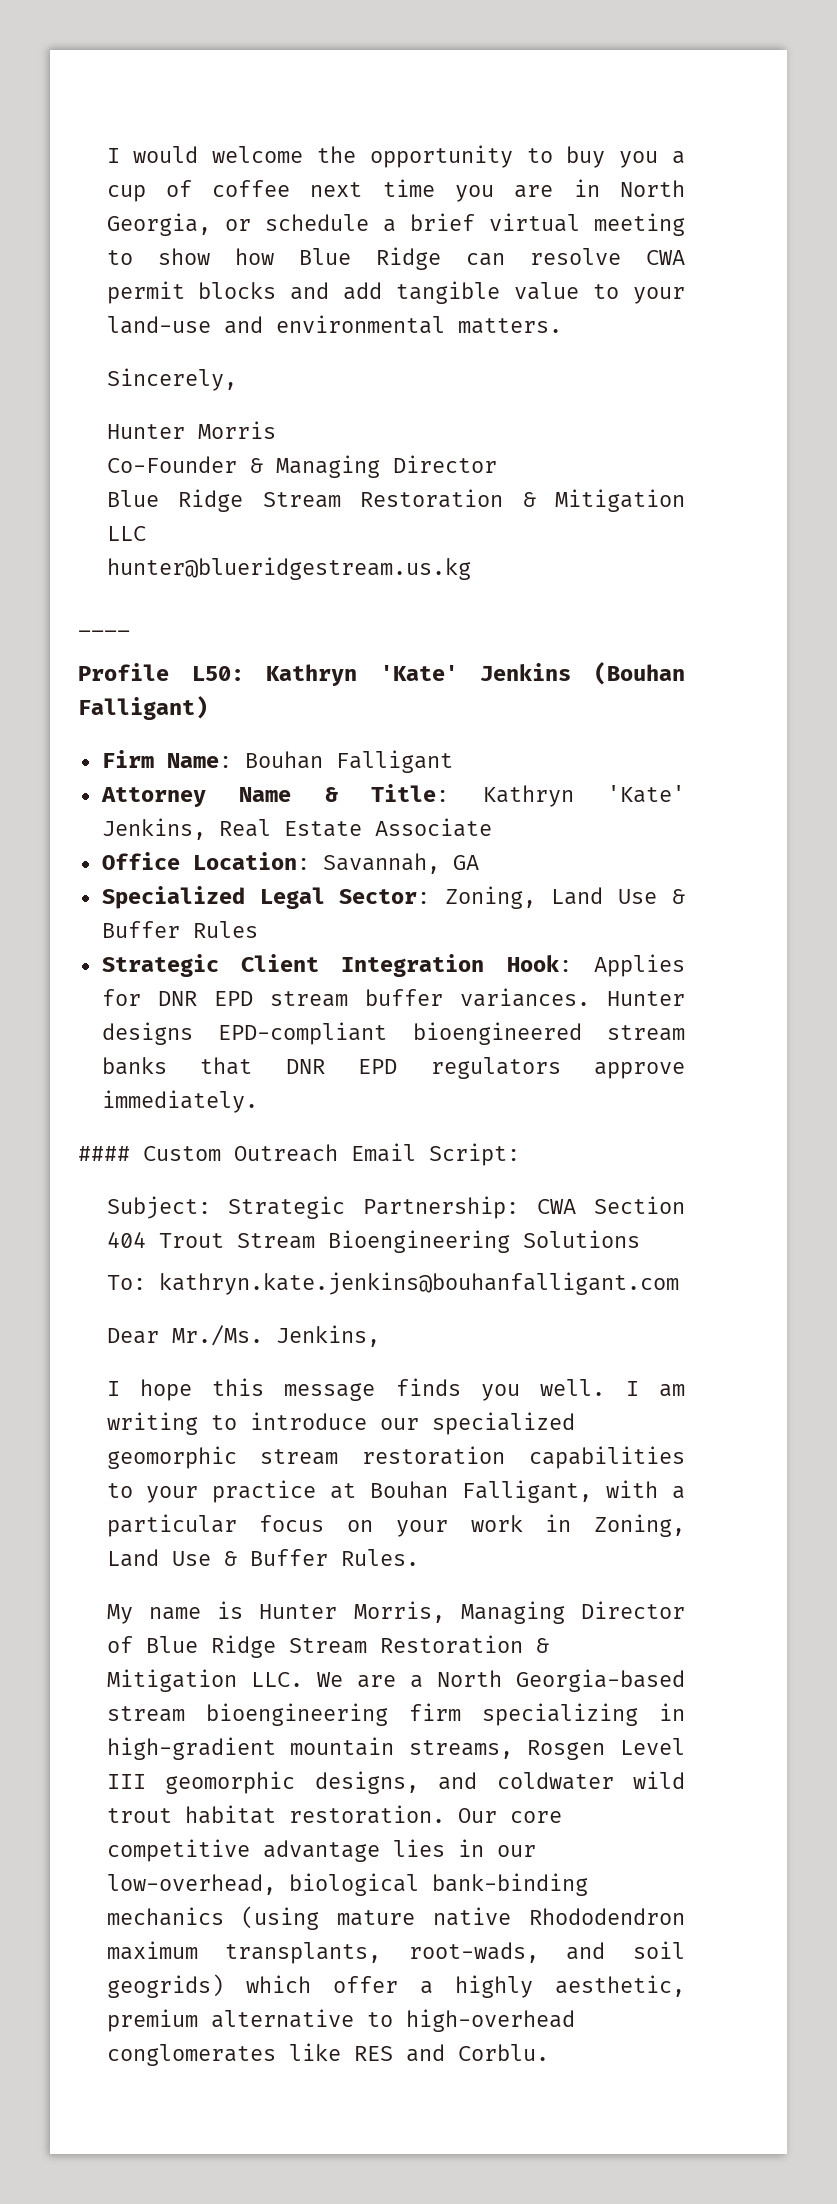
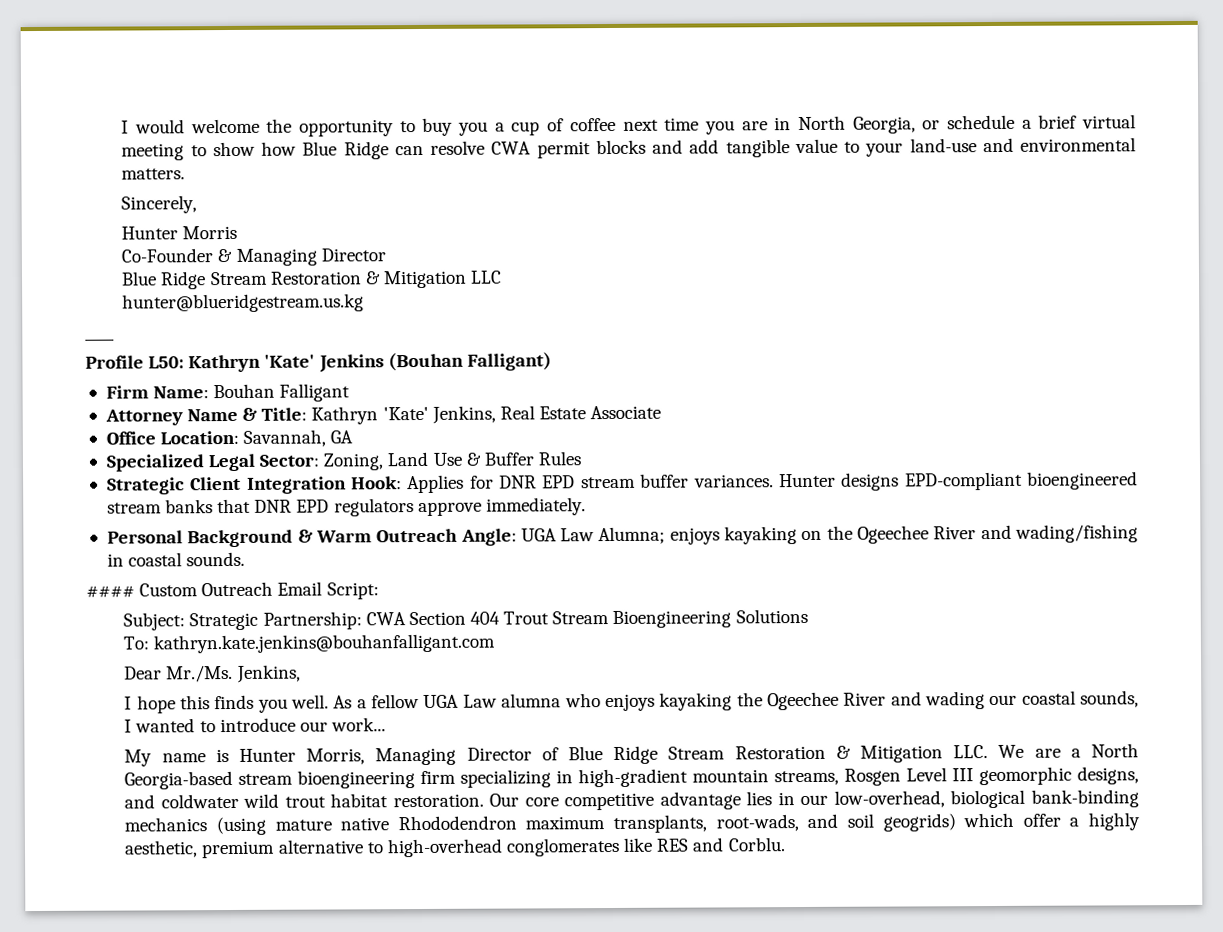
+ Personal Background & Warm Outreach Angle: UGA Law Alumna; enjoys kayaking on the Ogeechee River and wading/fishing in coastal sounds.
- I hope this message finds you well.
+ I hope this finds you well.
- I am writing to introduce our specialized geomorphic stream restoration capabilities to your practice at Bouhan Falligant, with a particular focus on your work in Zoning, Land Use & Buffer Rules.
+ As a fellow UGA Law alumna who enjoys kayaking the Ogeechee River and wading our coastal sounds, I wanted to introduce our work...

